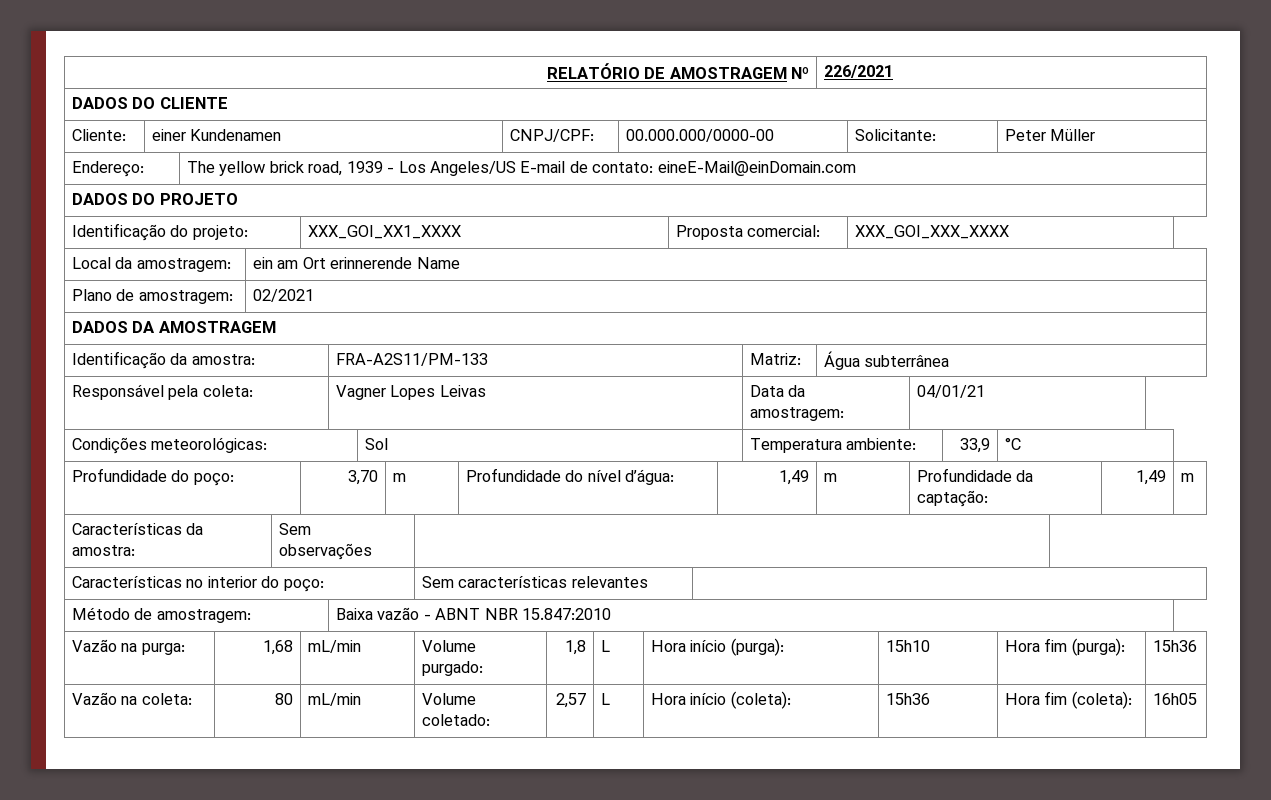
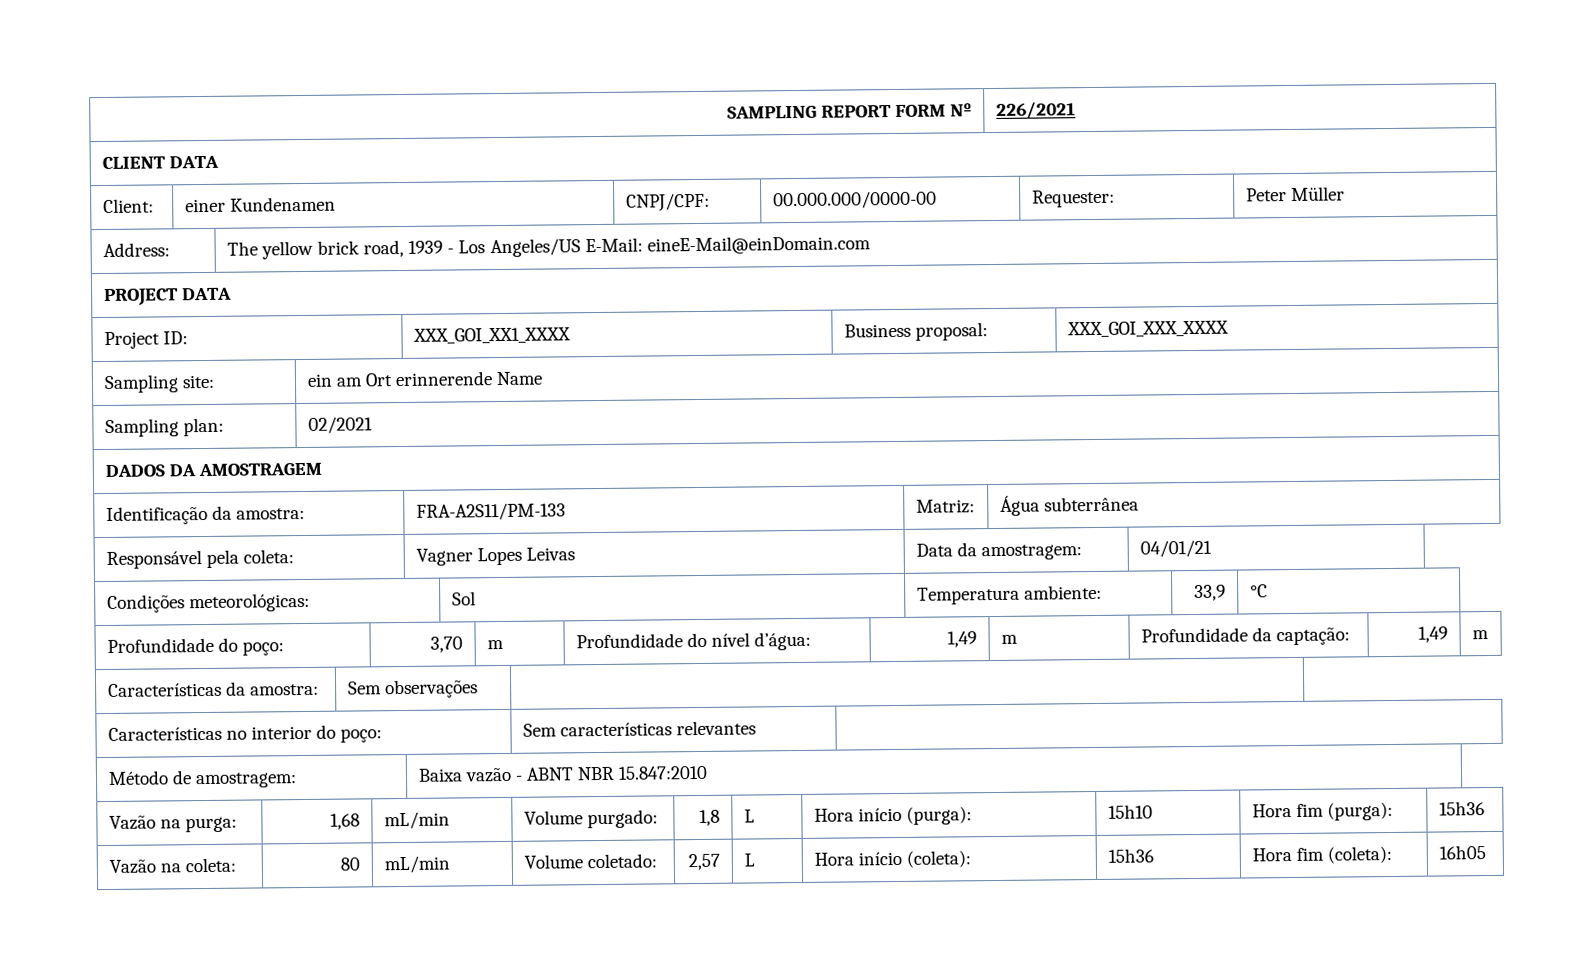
- RELATÓRIO DE AMOSTRAGEM Nº | 226/2021
+ SAMPLING REPORT FORM Nº | 226/2021
- DADOS DO CLIENTE
- Cliente: | einer Kundenamen | CNPJ/CPF: | 00.000.000/0000-00 | Solicitante: | Peter Müller
+ CLIENT DATA
+ Client: | einer Kundenamen | CNPJ/CPF: | 00.000.000/0000-00 | Requester: | Peter Müller
- Endereço: | The yellow brick road, 1939 - Los Angeles/US E-mail de contato: eineE-Mail@einDomain.com
- DADOS DO PROJETO
- Identificação do projeto: | XXX_GOI_XX1_XXXX | Proposta comercial: | XXX_GOI_XXX_XXXX
+ Address: | The yellow brick road, 1939 - Los Angeles/US E-Mail: eineE-Mail@einDomain.com
+ PROJECT DATA
+ Project ID: | XXX_GOI_XX1_XXXX | Business proposal: | XXX_GOI_XXX_XXXX
- Local da amostragem: | ein am Ort erinnerende Name
+ Sampling site: | ein am Ort erinnerende Name
- Plano de amostragem: | 02/2021
+ Sampling plan: | 02/2021

